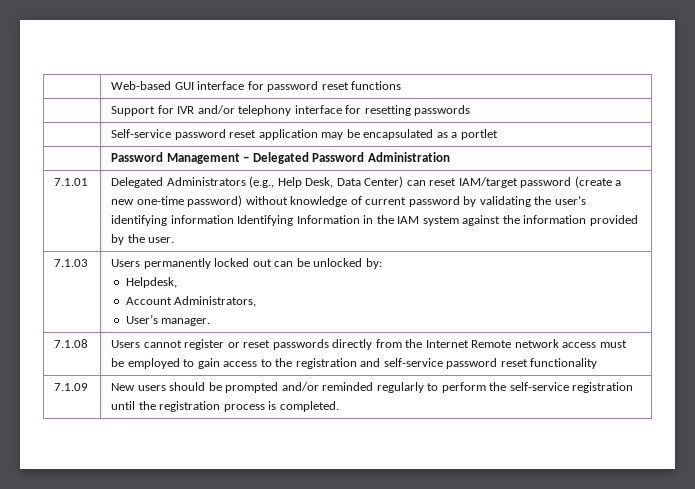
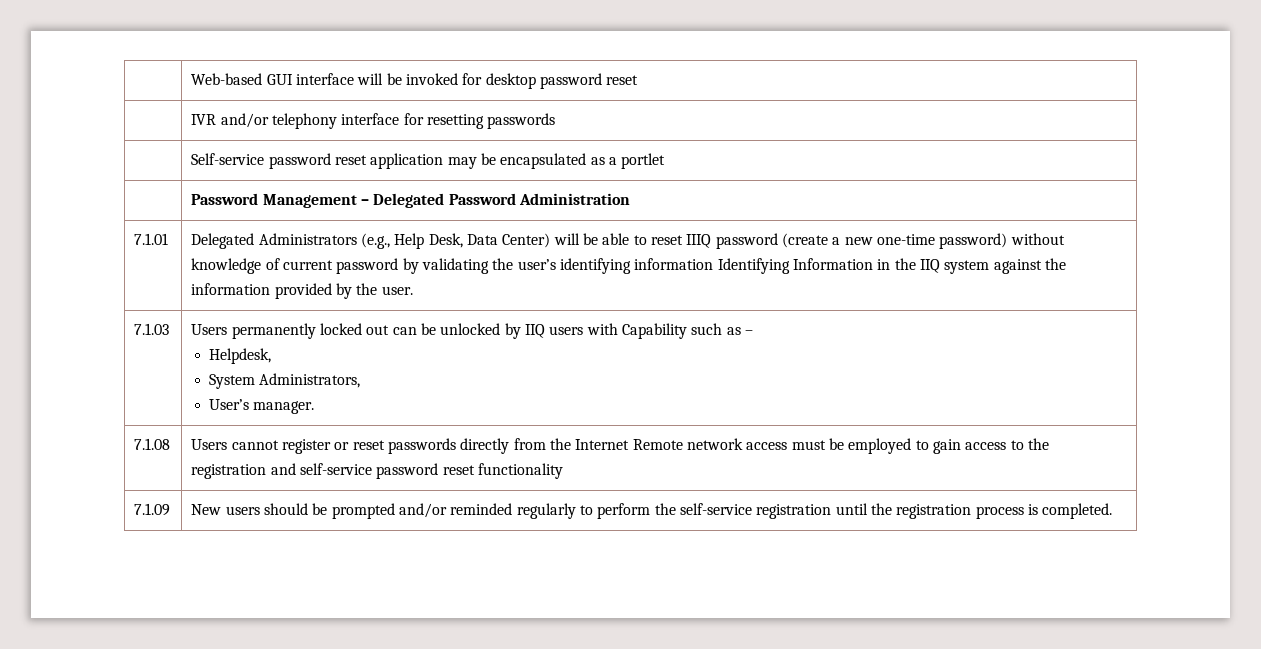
- | Web-based GUI interface for password reset functions
- | Support for IVR and/or telephony interface for resetting passwords
+ | Web-based GUI interface will be invoked for desktop password reset
+ | IVR and/or telephony interface for resetting passwords
- Delegated Administrators (e.g., Help Desk, Data Center) can reset IAM/target password (create a new one-time password) without knowledge of current password by validating the user’s identifying information Identifying Information in the IAM system against the information provided by the user.
+ Delegated Administrators (e.g., Help Desk, Data Center) will be able to reset IIIQ password (create a new one-time password) without knowledge of current password by validating the user’s identifying information Identifying Information in the IIQ system against the information provided by the user.
- 7.1.03 | Users permanently locked out can be unlocked by:
+ 7.1.03 | Users permanently locked out can be unlocked by IIQ users with Capability such as –
  Helpdesk,
- Account Administrators,
+ System Administrators,

